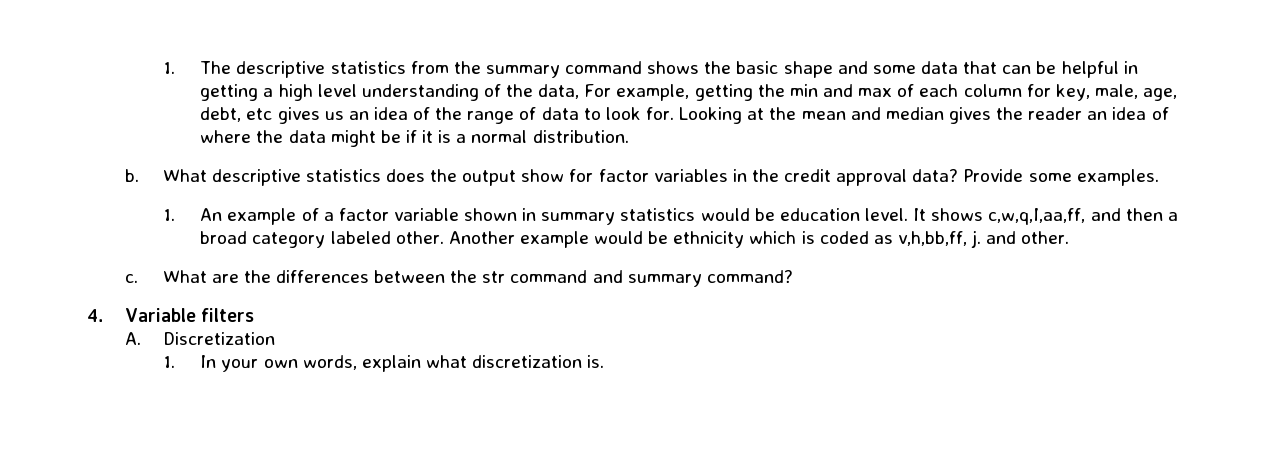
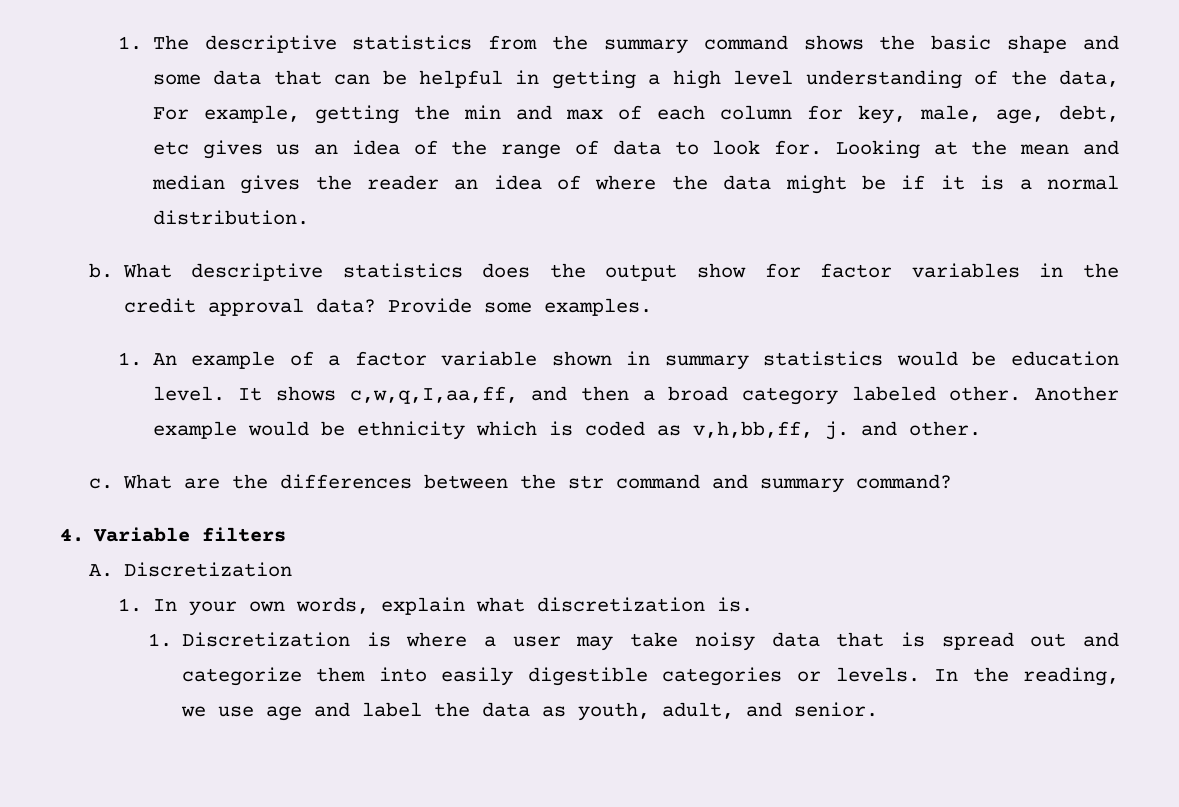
+ 1. Discretization is where a user may take noisy data that is spread out and categorize them into easily digestible categories or levels. In the reading, we use age and label the data as youth, adult, and senior.

